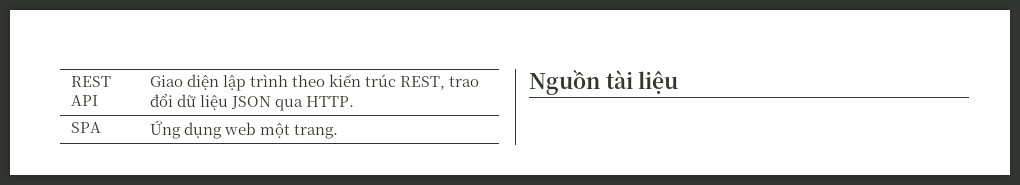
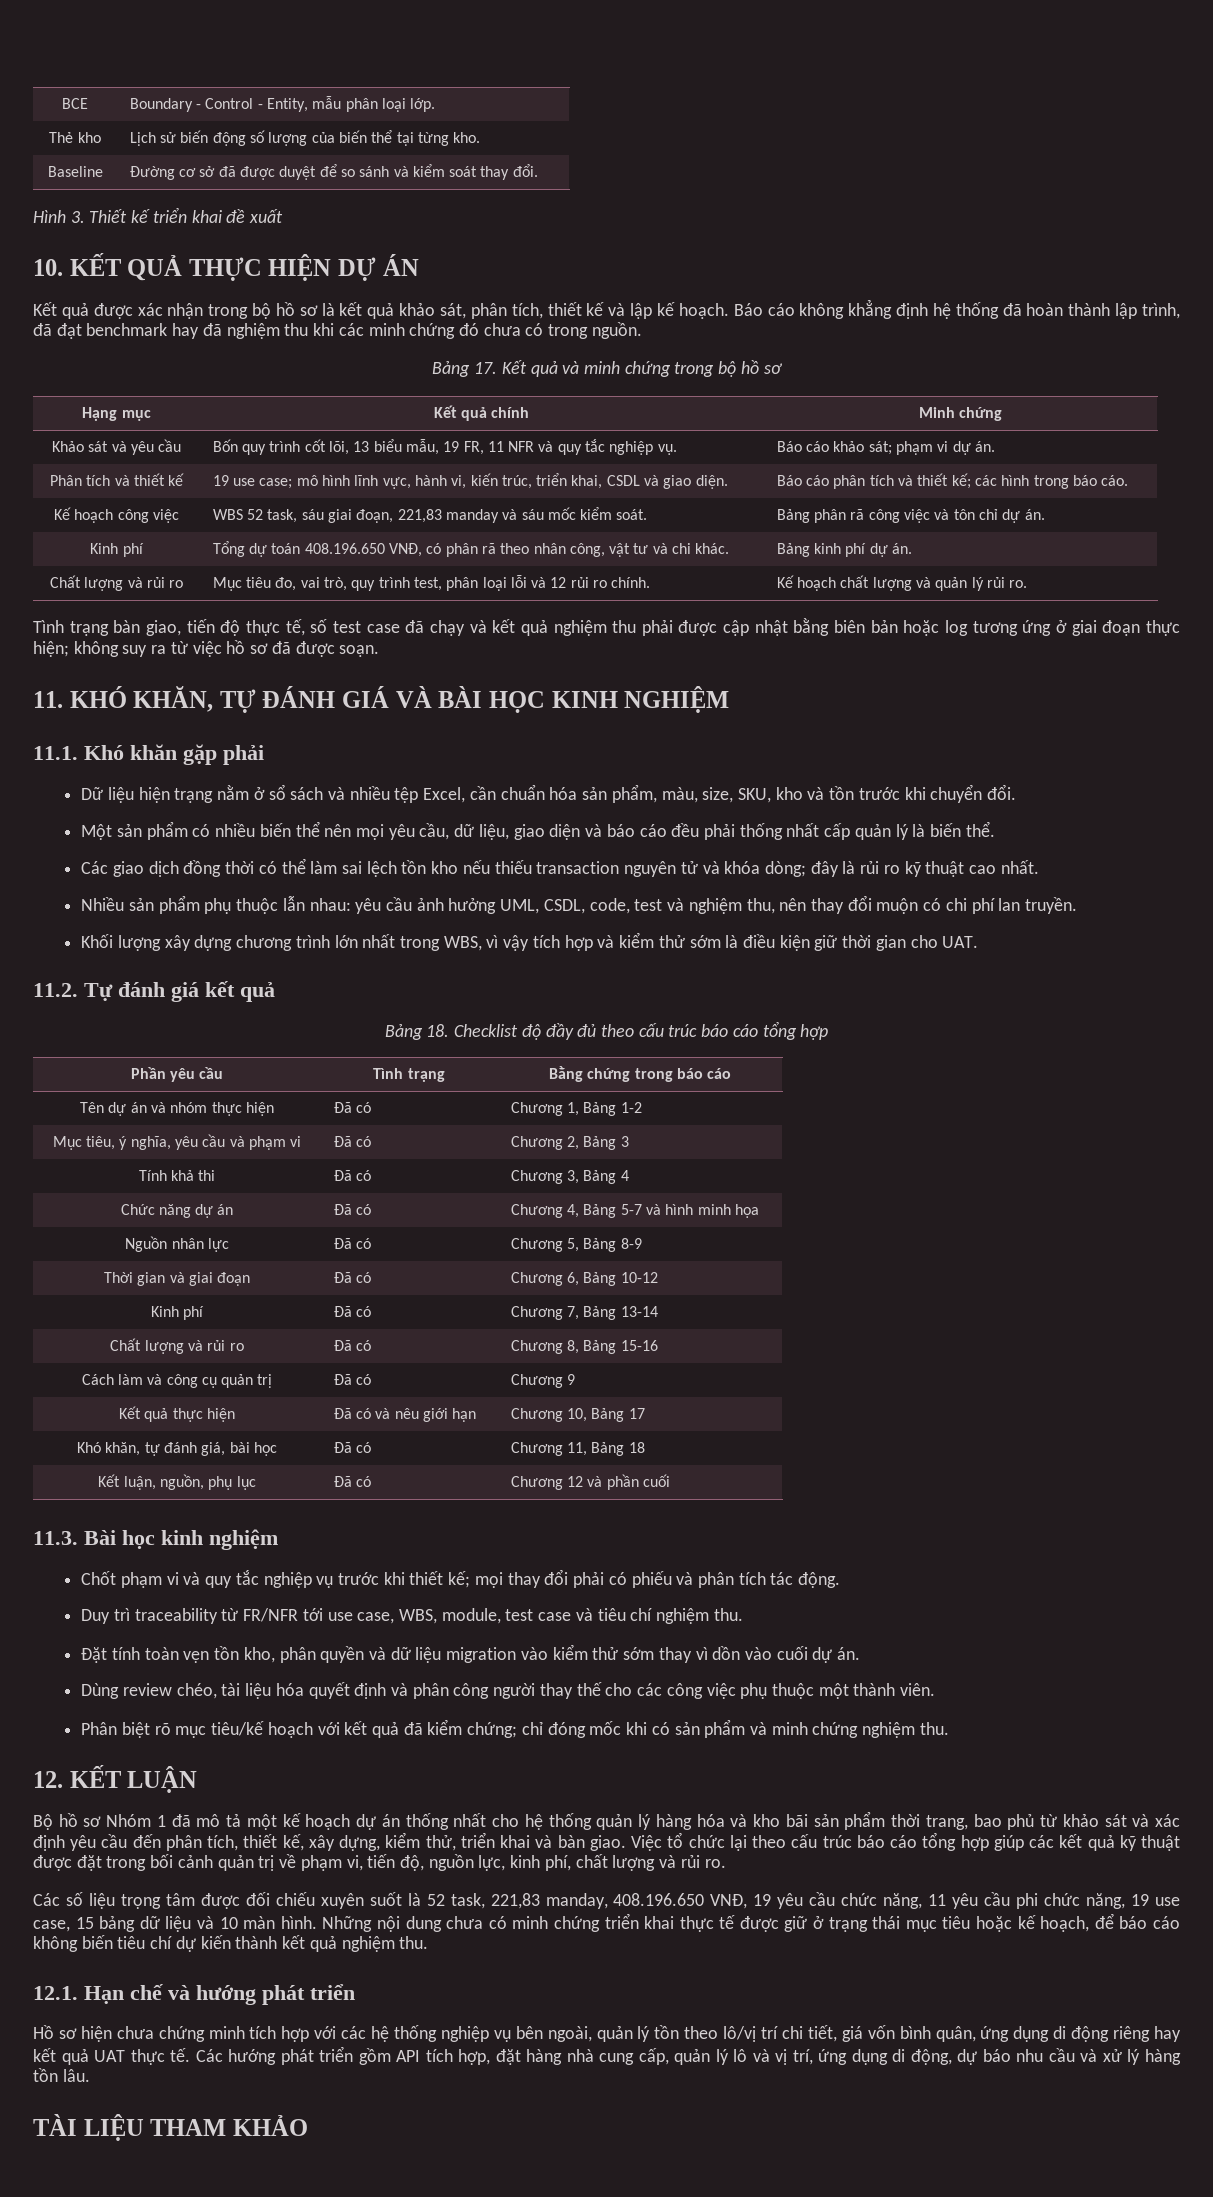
- REST API | Giao diện lập trình theo kiến trúc REST, trao đổi dữ liệu JSON qua HTTP.
- SPA | Ứng dụng web một trang.
- Nguồn tài liệu
+ BCE | Boundary - Control - Entity, mẫu phân loại lớp.
+ Thẻ kho | Lịch sử biến động số lượng của biến thể tại từng kho.
+ Baseline | Đường cơ sở đã được duyệt để so sánh và kiểm soát thay đổi.
+ Hình 3. Thiết kế triển khai đề xuất
+ 10. KẾT QUẢ THỰC HIỆN DỰ ÁN
+ Kết quả được xác nhận trong bộ hồ sơ là kết quả khảo sát, phân tích, thiết kế và lập kế hoạch. Báo cáo không khẳng định hệ thống đã hoàn thành lập trình, đã đạt benchmark hay đã nghiệm thu khi các minh chứng đó chưa có trong nguồn.
+ Bảng 17. Kết quả và minh chứng trong bộ hồ sơ
+ Hạng mục | Kết quả chính | Minh chứng
+ Khảo sát và yêu cầu | Bốn quy trình cốt lõi, 13 biểu mẫu, 19 FR, 11 NFR và quy tắc nghiệp vụ. | Báo cáo khảo sát; phạm vi dự án.
+ Phân tích và thiết kế | 19 use case; mô hình lĩnh vực, hành vi, kiến trúc, triển khai, CSDL và giao diện. | Báo cáo phân tích và thiết kế; các hình trong báo cáo.
+ Kế hoạch công việc | WBS 52 task, sáu giai đoạn, 221,83 manday và sáu mốc kiểm soát. | Bảng phân rã công việc và tôn chỉ dự án.
+ Kinh phí | Tổng dự toán 408.196.650 VNĐ, có phân rã theo nhân công, vật tư và chi khác. | Bảng kinh phí dự án.
+ Chất lượng và rủi ro | Mục tiêu đo, vai trò, quy trình test, phân loại lỗi và 12 rủi ro chính. | Kế hoạch chất lượng và quản lý rủi ro.
+ Tình trạng bàn giao, tiến độ thực tế, số test case đã chạy và kết quả nghiệm thu phải được cập nhật bằng biên bản hoặc log tương ứng ở giai đoạn thực hiện; không suy ra từ việc hồ sơ đã được soạn.
+ 11. KHÓ KHĂN, TỰ ĐÁNH GIÁ VÀ BÀI HỌC KINH NGHIỆM
+ 11.1. Khó khăn gặp phải
+ Dữ liệu hiện trạng nằm ở sổ sách và nhiều tệp Excel, cần chuẩn hóa sản phẩm, màu, size, SKU, kho và tồn trước khi chuyển đổi.
+ Một sản phẩm có nhiều biến thể nên mọi yêu cầu, dữ liệu, giao diện và báo cáo đều phải thống nhất cấp quản lý là biến thể.
+ Các giao dịch đồng thời có thể làm sai lệch tồn kho nếu thiếu transaction nguyên tử và khóa dòng; đây là rủi ro kỹ thuật cao nhất.
+ Nhiều sản phẩm phụ thuộc lẫn nhau: yêu cầu ảnh hưởng UML, CSDL, code, test và nghiệm thu, nên thay đổi muộn có chi phí lan truyền.
+ Khối lượng xây dựng chương trình lớn nhất trong WBS, vì vậy tích hợp và kiểm thử sớm là điều kiện giữ thời gian cho UAT.
+ 11.2. Tự đánh giá kết quả
+ Bảng 18. Checklist độ đầy đủ theo cấu trúc báo cáo tổng hợp
+ Phần yêu cầu | Tình trạng | Bằng chứng trong báo cáo
+ Tên dự án và nhóm thực hiện | Đã có | Chương 1, Bảng 1-2
+ Mục tiêu, ý nghĩa, yêu cầu và phạm vi | Đã có | Chương 2, Bảng 3
+ Tính khả thi | Đã có | Chương 3, Bảng 4
+ Chức năng dự án | Đã có | Chương 4, Bảng 5-7 và hình minh họa
+ Nguồn nhân lực | Đã có | Chương 5, Bảng 8-9
+ Thời gian và giai đoạn | Đã có | Chương 6, Bảng 10-12
+ Kinh phí | Đã có | Chương 7, Bảng 13-14
+ Chất lượng và rủi ro | Đã có | Chương 8, Bảng 15-16
+ Cách làm và công cụ quản trị | Đã có | Chương 9
+ Kết quả thực hiện | Đã có và nêu giới hạn | Chương 10, Bảng 17
+ Khó khăn, tự đánh giá, bài học | Đã có | Chương 11, Bảng 18
+ Kết luận, nguồn, phụ lục | Đã có | Chương 12 và phần cuối
+ 11.3. Bài học kinh nghiệm
+ Chốt phạm vi và quy tắc nghiệp vụ trước khi thiết kế; mọi thay đổi phải có phiếu và phân tích tác động.
+ Duy trì traceability từ FR/NFR tới use case, WBS, module, test case và tiêu chí nghiệm thu.
+ Đặt tính toàn vẹn tồn kho, phân quyền và dữ liệu migration vào kiểm thử sớm thay vì dồn vào cuối dự án.
+ Dùng review chéo, tài liệu hóa quyết định và phân công người thay thế cho các công việc phụ thuộc một thành viên.
+ Phân biệt rõ mục tiêu/kế hoạch với kết quả đã kiểm chứng; chỉ đóng mốc khi có sản phẩm và minh chứng nghiệm thu.
+ 12. KẾT LUẬN
+ Bộ hồ sơ Nhóm 1 đã mô tả một kế hoạch dự án thống nhất cho hệ thống quản lý hàng hóa và kho bãi sản phẩm thời trang, bao phủ từ khảo sát và xác định yêu cầu đến phân tích, thiết kế, xây dựng, kiểm thử, triển khai và bàn giao. Việc tổ chức lại theo cấu trúc báo cáo tổng hợp giúp các kết quả kỹ thuật được đặt trong bối cảnh quản trị về phạm vi, tiến độ, nguồn lực, kinh phí, chất lượng và rủi ro.
+ Các số liệu trọng tâm được đối chiếu xuyên suốt là 52 task, 221,83 manday, 408.196.650 VNĐ, 19 yêu cầu chức năng, 11 yêu cầu phi chức năng, 19 use case, 15 bảng dữ liệu và 10 màn hình. Những nội dung chưa có minh chứng triển khai thực tế được giữ ở trạng thái mục tiêu hoặc kế hoạch, để báo cáo không biến tiêu chí dự kiến thành kết quả nghiệm thu.
+ 12.1. Hạn chế và hướng phát triển
+ Hồ sơ hiện chưa chứng minh tích hợp với các hệ thống nghiệp vụ bên ngoài, quản lý tồn theo lô/vị trí chi tiết, giá vốn bình quân, ứng dụng di động riêng hay kết quả UAT thực tế. Các hướng phát triển gồm API tích hợp, đặt hàng nhà cung cấp, quản lý lô và vị trí, ứng dụng di động, dự báo nhu cầu và xử lý hàng tồn lâu.
+ TÀI LIỆU THAM KHẢO

